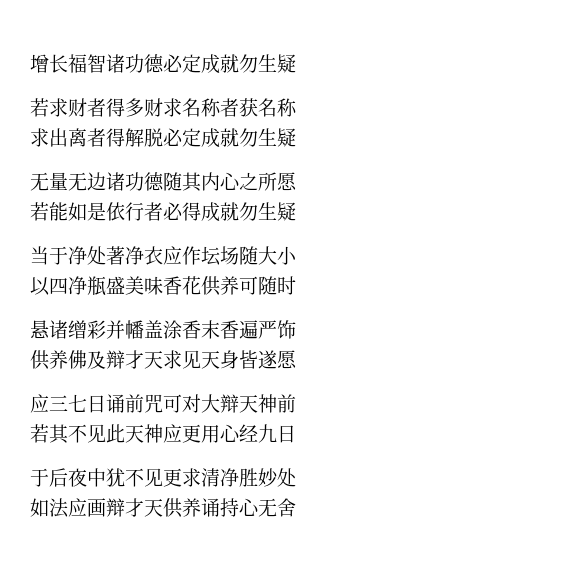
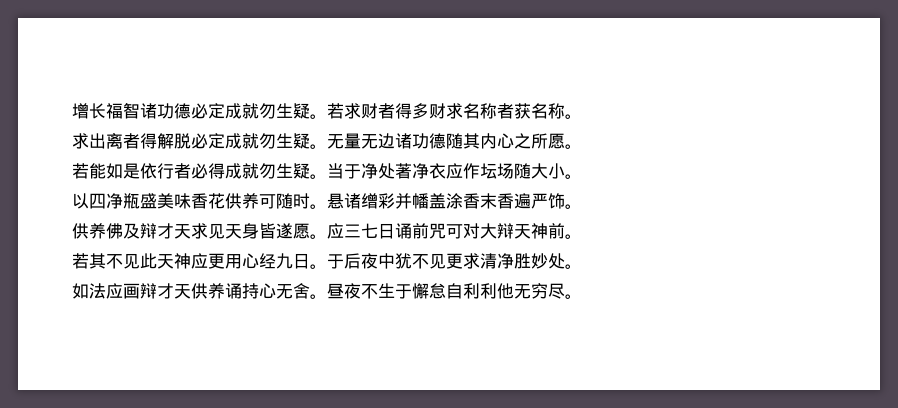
- 增长福智诸功德必定成就勿生疑
- 若求财者得多财求名称者获名称
+ 增长福智诸功德必定成就勿生疑。若求财者得多财求名称者获名称。
- 求出离者得解脱必定成就勿生疑
- 无量无边诸功德随其内心之所愿
+ 求出离者得解脱必定成就勿生疑。无量无边诸功德随其内心之所愿。
- 若能如是依行者必得成就勿生疑
- 当于净处著净衣应作坛场随大小
+ 若能如是依行者必得成就勿生疑。当于净处著净衣应作坛场随大小。
- 以四净瓶盛美味香花供养可随时
- 悬诸缯彩并幡盖涂香末香遍严饰
+ 以四净瓶盛美味香花供养可随时。悬诸缯彩并幡盖涂香末香遍严饰。
- 供养佛及辩才天求见天身皆遂愿
- 应三七日诵前咒可对大辩天神前
+ 供养佛及辩才天求见天身皆遂愿。应三七日诵前咒可对大辩天神前。
- 若其不见此天神应更用心经九日
- 于后夜中犹不见更求清净胜妙处
+ 若其不见此天神应更用心经九日。于后夜中犹不见更求清净胜妙处。
- 如法应画辩才天供养诵持心无舍
+ 如法应画辩才天供养诵持心无舍。昼夜不生于懈怠自利利他无穷尽。

